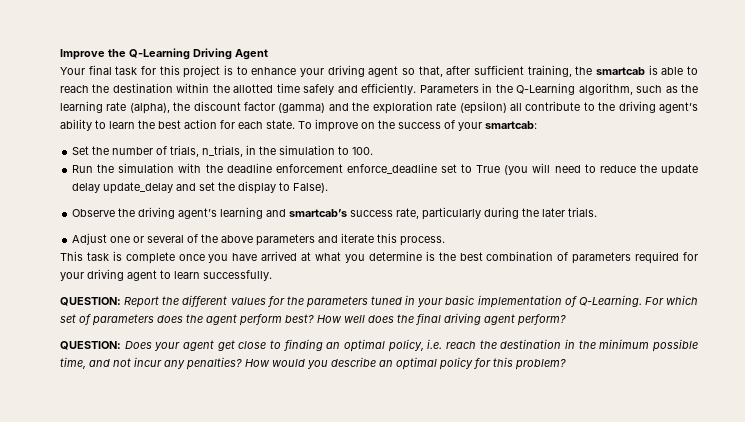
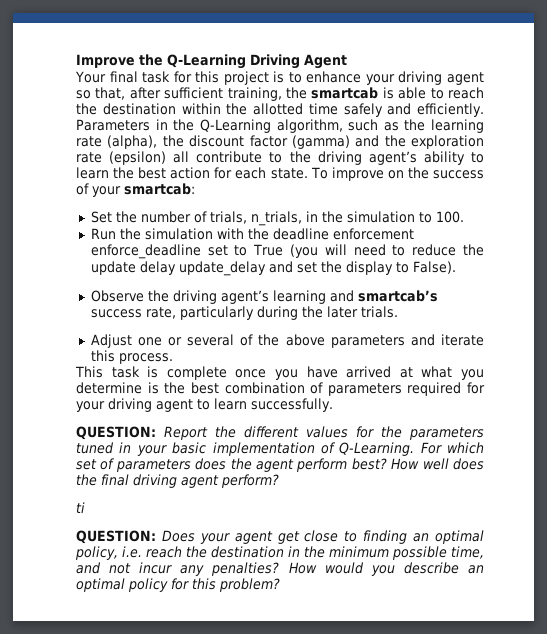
+ ti

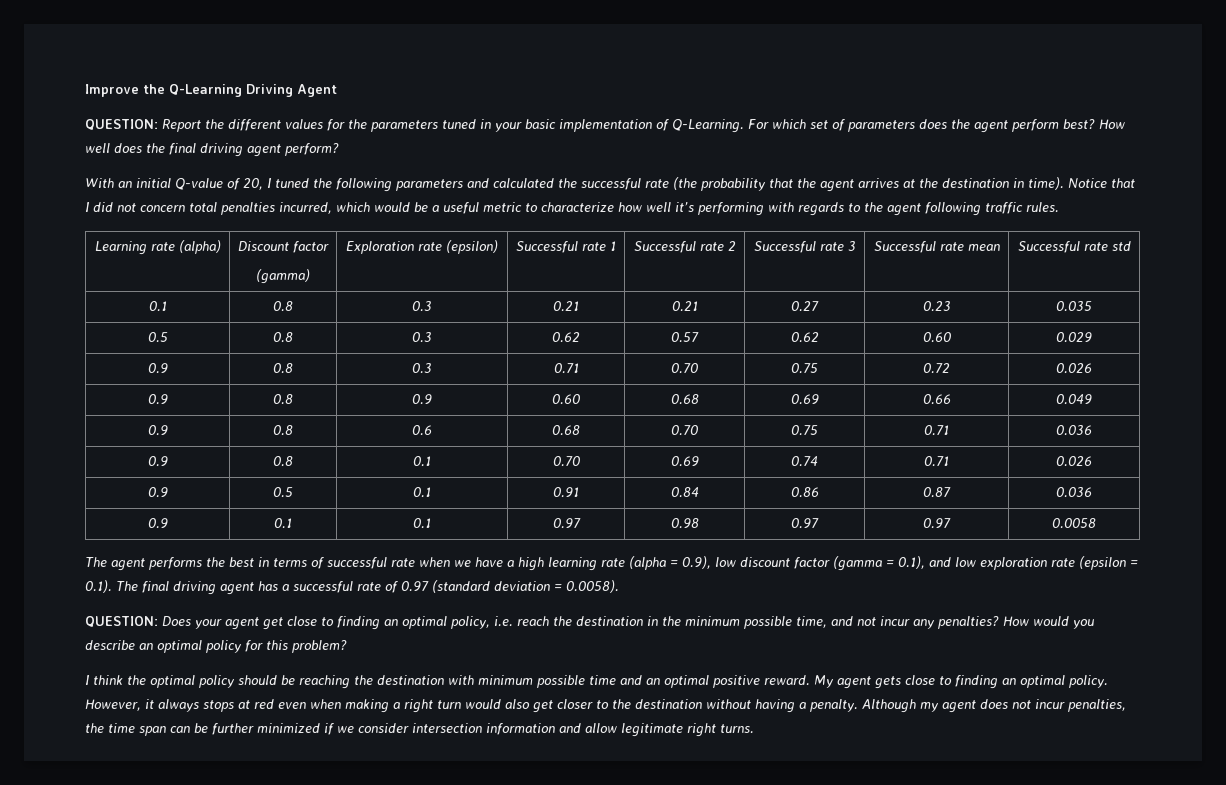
- Your final task for this project is to enhance your driving agent so that, after sufficient training, the smartcab is able to reach the destination within the allotted time safely and efficiently. Parameters in the Q-Learning algorithm, such as the learning rate (alpha), the discount factor (gamma) and the exploration rate (epsilon) all contribute to the driving agent’s ability to learn the best action for each state. To improve on the success of your smartcab:
- Set the number of trials, n_trials, in the simulation to 100.
- Run the simulation with the deadline enforcement enforce_deadline set to True (you will need to reduce the update delay update_delay and set the display to False).
- Observe the driving agent’s learning and smartcab’s success rate, particularly during the later trials.
- Adjust one or several of the above parameters and iterate this process.
- This task is complete once you have arrived at what you determine is the best combination of parameters required for your driving agent to learn successfully.
- ti
+ With an initial Q-value of 20, I tuned the following parameters and calculated the successful rate (the probability that the agent arrives at the destination in time). Notice that I did not concern total penalties incurred, which would be a useful metric to characterize how well it’s performing with regards to the agent following traffic rules.
+ Learning rate (alpha) | Discount factor
+ (gamma) | Exploration rate (epsilon) | Successful rate 1 | Successful rate 2 | Successful rate 3 | Successful rate mean | Successful rate std
+ 0.1 | 0.8 | 0.3 | 0.21 | 0.21 | 0.27 | 0.23 | 0.035
+ 0.5 | 0.8 | 0.3 | 0.62 | 0.57 | 0.62 | 0.60 | 0.029
+ 0.9 | 0.8 | 0.3 | 0.71 | 0.70 | 0.75 | 0.72 | 0.026
+ 0.9 | 0.8 | 0.9 | 0.60 | 0.68 | 0.69 | 0.66 | 0.049
+ 0.9 | 0.8 | 0.6 | 0.68 | 0.70 | 0.75 | 0.71 | 0.036
+ 0.9 | 0.8 | 0.1 | 0.70 | 0.69 | 0.74 | 0.71 | 0.026
+ 0.9 | 0.5 | 0.1 | 0.91 | 0.84 | 0.86 | 0.87 | 0.036
+ 0.9 | 0.1 | 0.1 | 0.97 | 0.98 | 0.97 | 0.97 | 0.0058
+ The agent performs the best in terms of successful rate when we have a high learning rate (alpha = 0.9), low discount factor (gamma = 0.1), and low exploration rate (epsilon = 0.1). The final driving agent has a successful rate of 0.97 (standard deviation = 0.0058).
+ I think the optimal policy should be reaching the destination with minimum possible time and an optimal positive reward. My agent gets close to finding an optimal policy. However, it always stops at red even when making a right turn would also get closer to the destination without having a penalty. Although my agent does not incur penalties, the time span can be further minimized if we consider intersection information and allow legitimate right turns.

